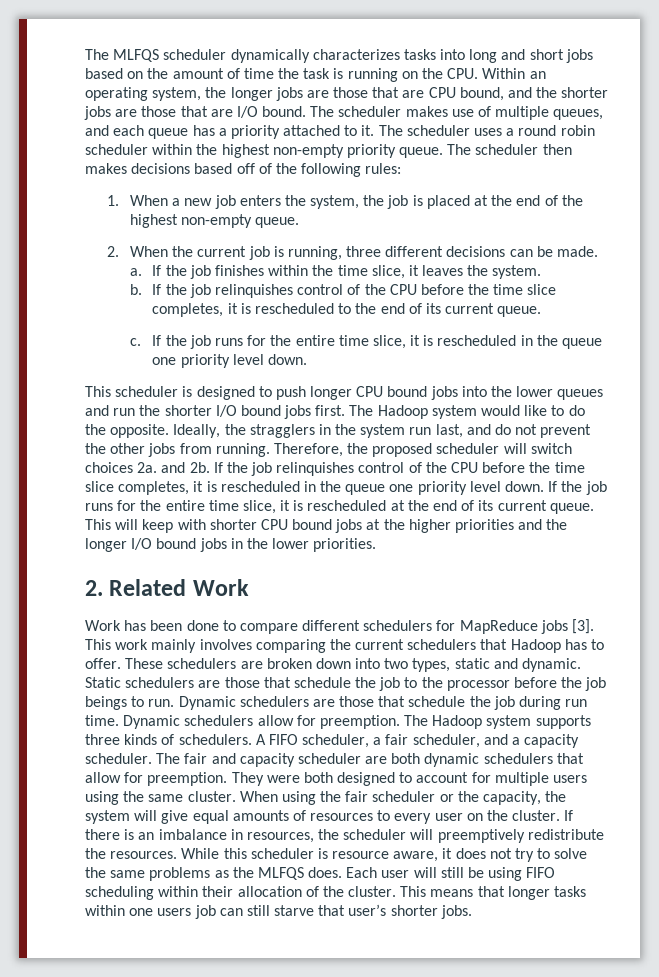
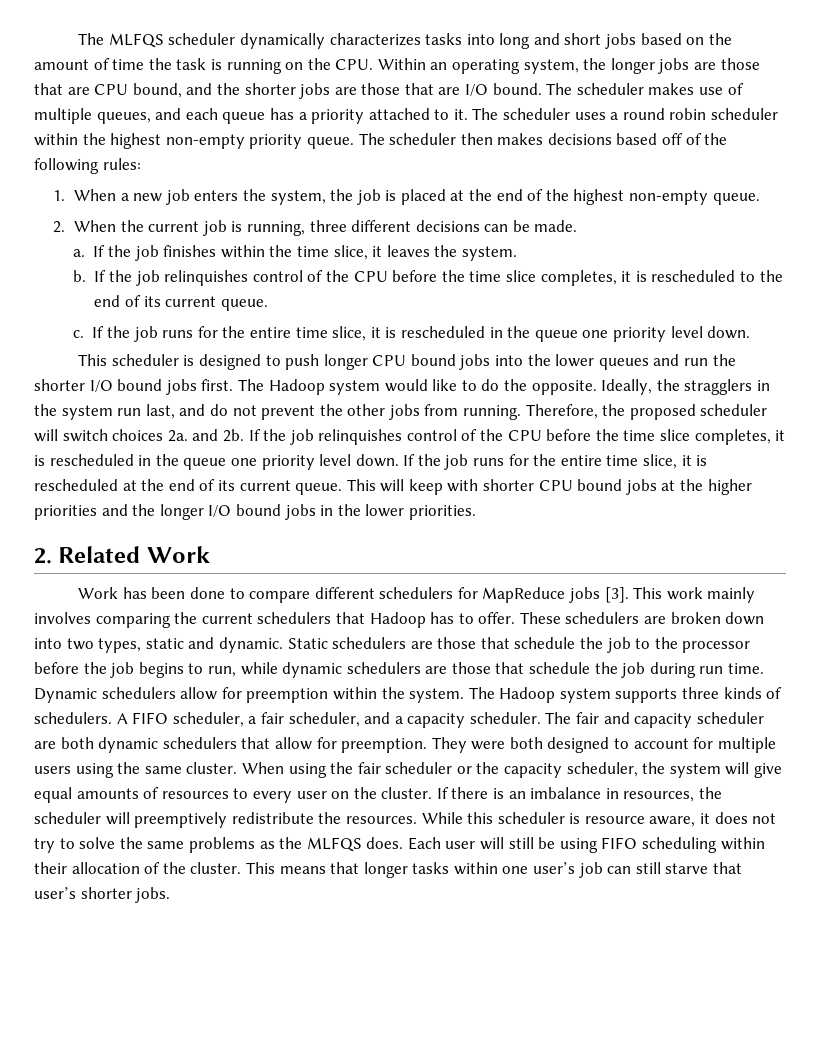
- Static schedulers are those that schedule the job to the processor before the job beings to run. Dynamic schedulers are those that schedule the job during run time.
+ Static schedulers are those that schedule the job to the processor before the job begins to run, while dynamic schedulers are those that schedule the job during run time.
- Dynamic schedulers allow for preemption.
+ Dynamic schedulers allow for preemption within the system.
- When using the fair scheduler or the capacity, the system will give equal amounts of resources to every user on the cluster.
+ When using the fair scheduler or the capacity scheduler, the system will give equal amounts of resources to every user on the cluster.
- This means that longer tasks within one users job can still starve that user’s shorter jobs.
+ This means that longer tasks within one user’s job can still starve that user’s shorter jobs.

